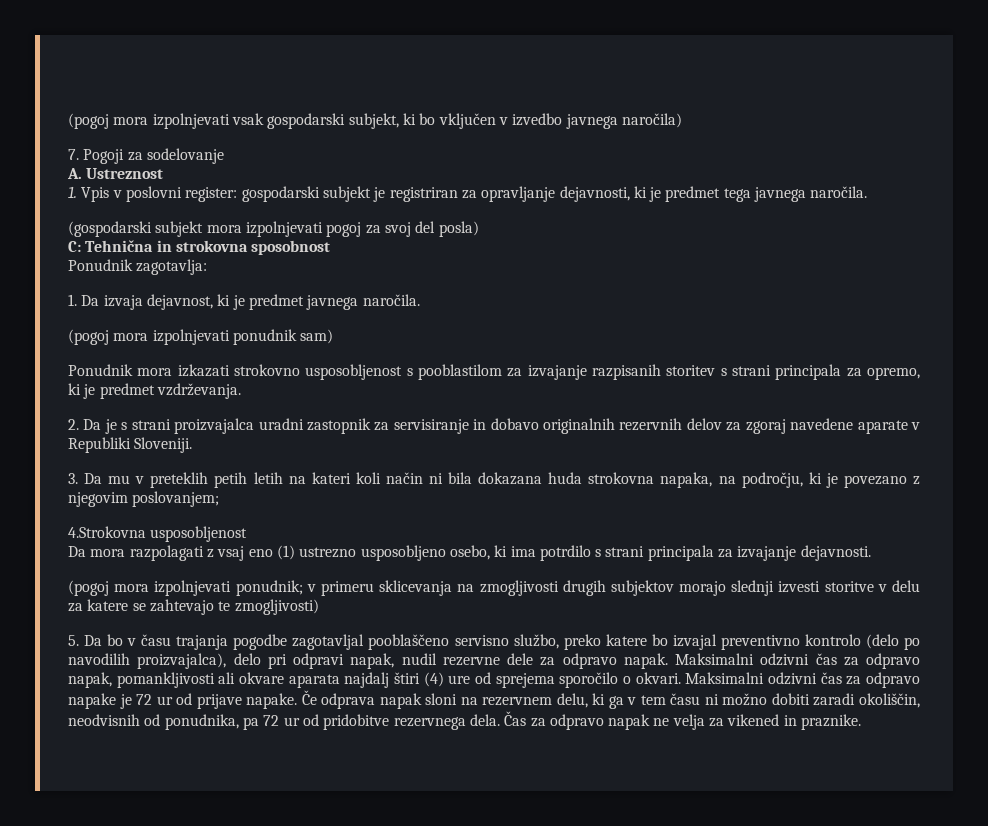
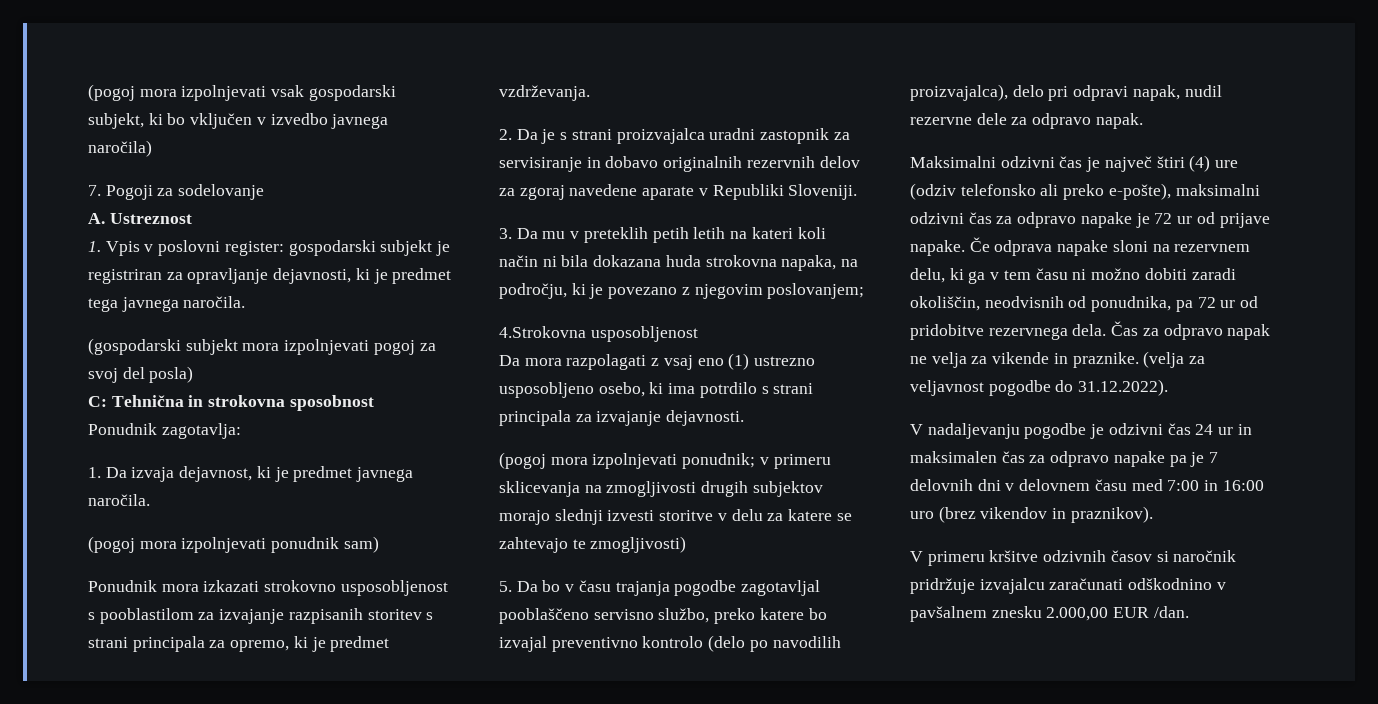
- 5. Da bo v času trajanja pogodbe zagotavljal pooblaščeno servisno službo, preko katere bo izvajal preventivno kontrolo (delo po navodilih proizvajalca), delo pri odpravi napak, nudil rezervne dele za odpravo napak. Maksimalni odzivni čas za odpravo napak, pomankljivosti ali okvare aparata najdalj štiri (4) ure od sprejema sporočilo o okvari. Maksimalni odzivni čas za odpravo napake je 72 ur od prijave napake.
+ 5. Da bo v času trajanja pogodbe zagotavljal pooblaščeno servisno službo, preko katere bo izvajal preventivno kontrolo (delo po navodilih proizvajalca), delo pri odpravi napak, nudil rezervne dele za odpravo napak.
+ Maksimalni odzivni čas je največ štiri (4) ure (odziv telefonsko ali preko e-pošte), maksimalni odzivni čas za odpravo napake je 72 ur od prijave napake.
- Če odprava napak sloni na rezervnem delu, ki ga v tem času ni možno dobiti zaradi okoliščin, neodvisnih od ponudnika, pa 72 ur od pridobitve rezervnega dela.
+ Če odprava napake sloni na rezervnem delu, ki ga v tem času ni možno dobiti zaradi okoliščin, neodvisnih od ponudnika, pa 72 ur od pridobitve rezervnega dela.
- Čas za odpravo napak ne velja za vikened in praznike.
+ Čas za odpravo napak ne velja za vikende in praznike.
+ (velja za veljavnost pogodbe do 31.12.2022).
+ V nadaljevanju pogodbe je odzivni čas 24 ur in maksimalen čas za odpravo napake pa je 7 delovnih dni v delovnem času med 7:00 in 16:00 uro (brez vikendov in praznikov).
+ V primeru kršitve odzivnih časov si naročnik pridržuje izvajalcu zaračunati odškodnino v pavšalnem znesku 2.000,00 EUR /dan.

